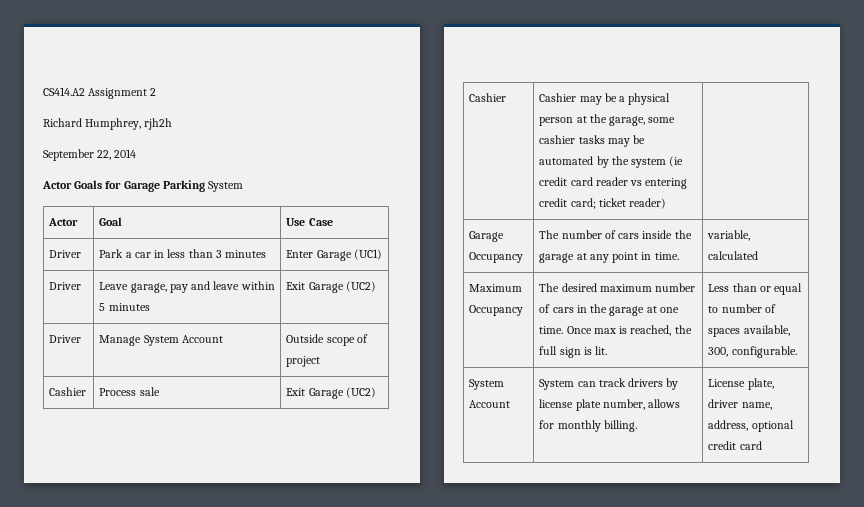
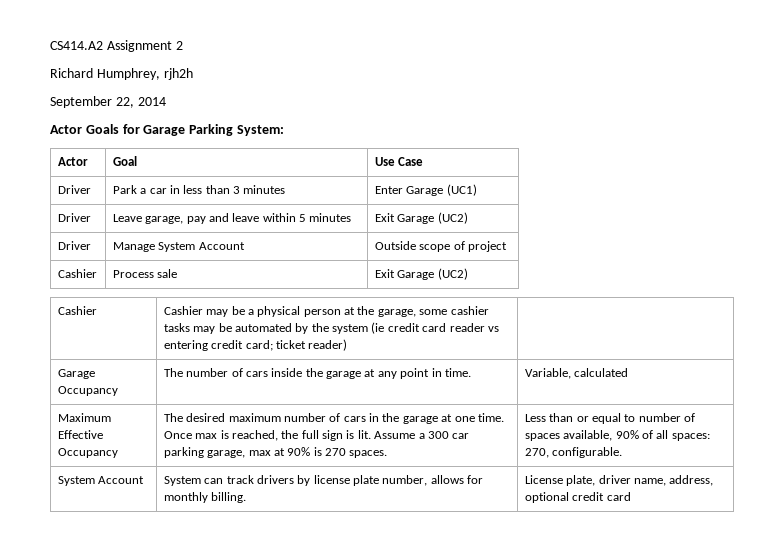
- Actor Goals for Garage Parking System
+ Actor Goals for Garage Parking System:
- Garage Occupancy | The number of cars inside the garage at any point in time. | variable, calculated
+ Garage Occupancy | The number of cars inside the garage at any point in time. | Variable, calculated
- Maximum Occupancy
+ Maximum Effective Occupancy
+ Assume a 300 car parking garage, max at 90% is 270 spaces.
- Less than or equal to number of spaces available, 300, configurable.
+ Less than or equal to number of spaces available, 90% of all spaces: 270, configurable.

